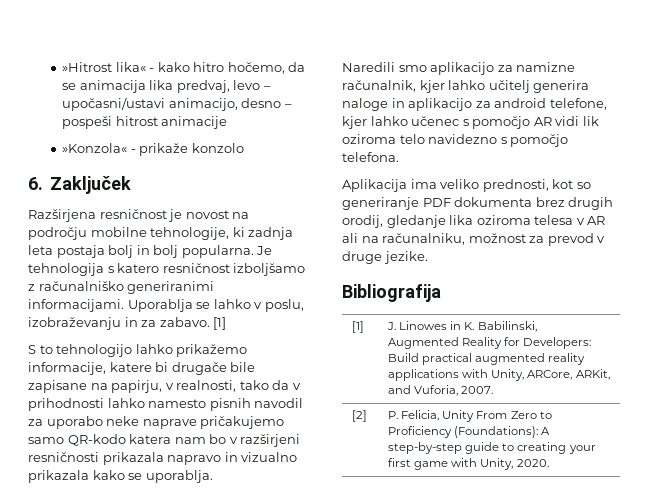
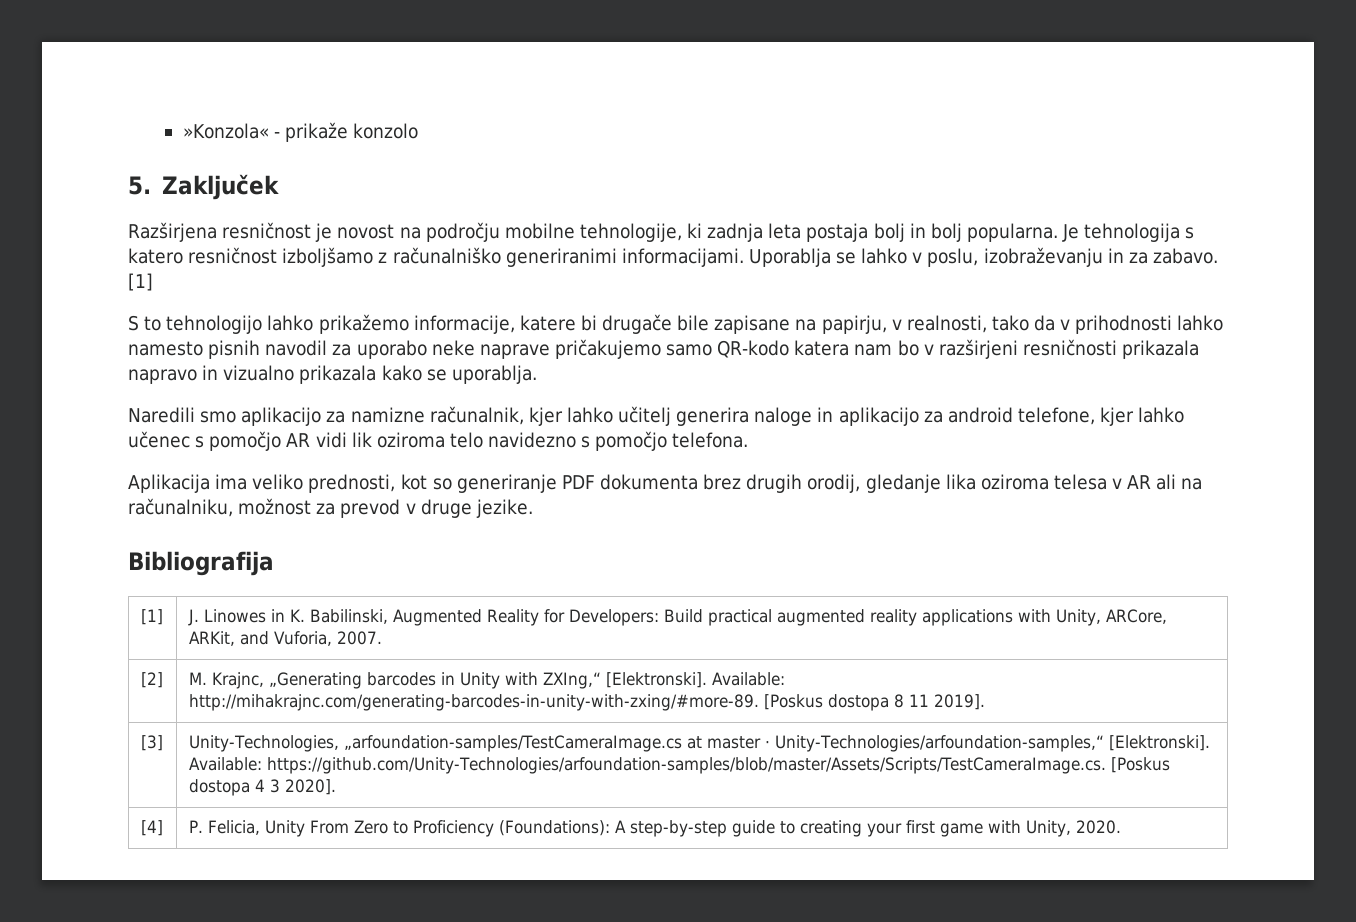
- »Hitrost lika« - kako hitro hočemo, da se animacija lika predvaj, levo – upočasni/ustavi animacijo, desno – pospeši hitrost animacije
- 6. Zaključek
+ 5. Zaključek
- [2] | P. Felicia, Unity From Zero to Proficiency (Foundations): A step-by-step guide to creating your first game with Unity, 2020.
+ [2] | M. Krajnc, „Generating barcodes in Unity with ZXIng,“ [Elektronski]. Available: http://mihakrajnc.com/generating-barcodes-in-unity-with-zxing/#more-89. [Poskus dostopa 8 11 2019].
+ [3] | Unity-Technologies, „arfoundation-samples/TestCameraImage.cs at master · Unity-Technologies/arfoundation-samples,“ [Elektronski]. Available: https://github.com/Unity-Technologies/arfoundation-samples/blob/master/Assets/Scripts/TestCameraImage.cs. [Poskus dostopa 4 3 2020].
+ [4] | P. Felicia, Unity From Zero to Proficiency (Foundations): A step-by-step guide to creating your first game with Unity, 2020.

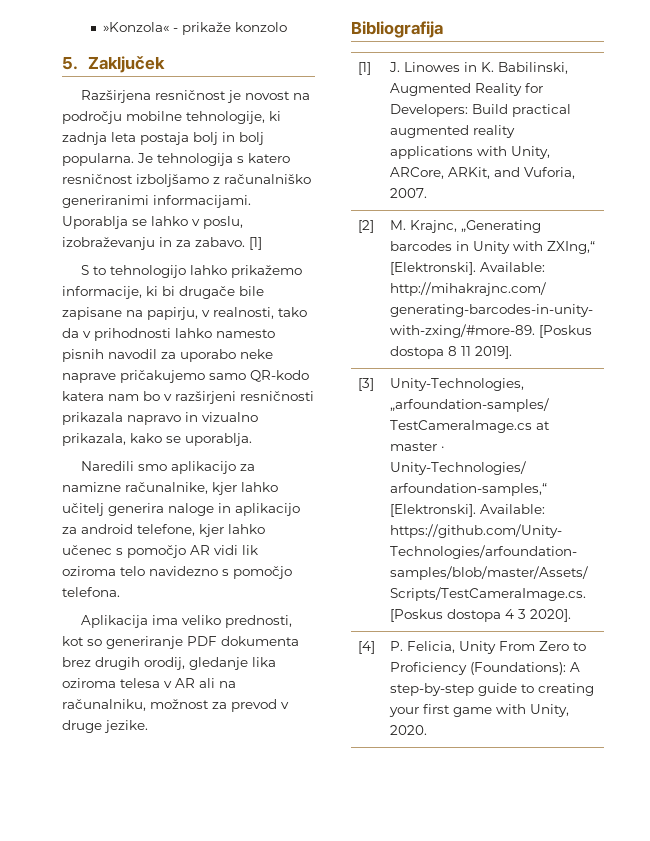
- S to tehnologijo lahko prikažemo informacije, katere bi drugače bile zapisane na papirju, v realnosti, tako da v prihodnosti lahko namesto pisnih navodil za uporabo neke naprave pričakujemo samo QR-kodo katera nam bo v razširjeni resničnosti prikazala napravo in vizualno prikazala kako se uporablja.
+ S to tehnologijo lahko prikažemo informacije, ki bi drugače bile zapisane na papirju, v realnosti, tako da v prihodnosti lahko namesto pisnih navodil za uporabo neke naprave pričakujemo samo QR-kodo katera nam bo v razširjeni resničnosti prikazala napravo in vizualno prikazala, kako se uporablja.
- Naredili smo aplikacijo za namizne računalnik, kjer lahko učitelj generira naloge in aplikacijo za android telefone, kjer lahko učenec s pomočjo AR vidi lik oziroma telo navidezno s pomočjo telefona.
+ Naredili smo aplikacijo za namizne računalnike, kjer lahko učitelj generira naloge in aplikacijo za android telefone, kjer lahko učenec s pomočjo AR vidi lik oziroma telo navidezno s pomočjo telefona.

